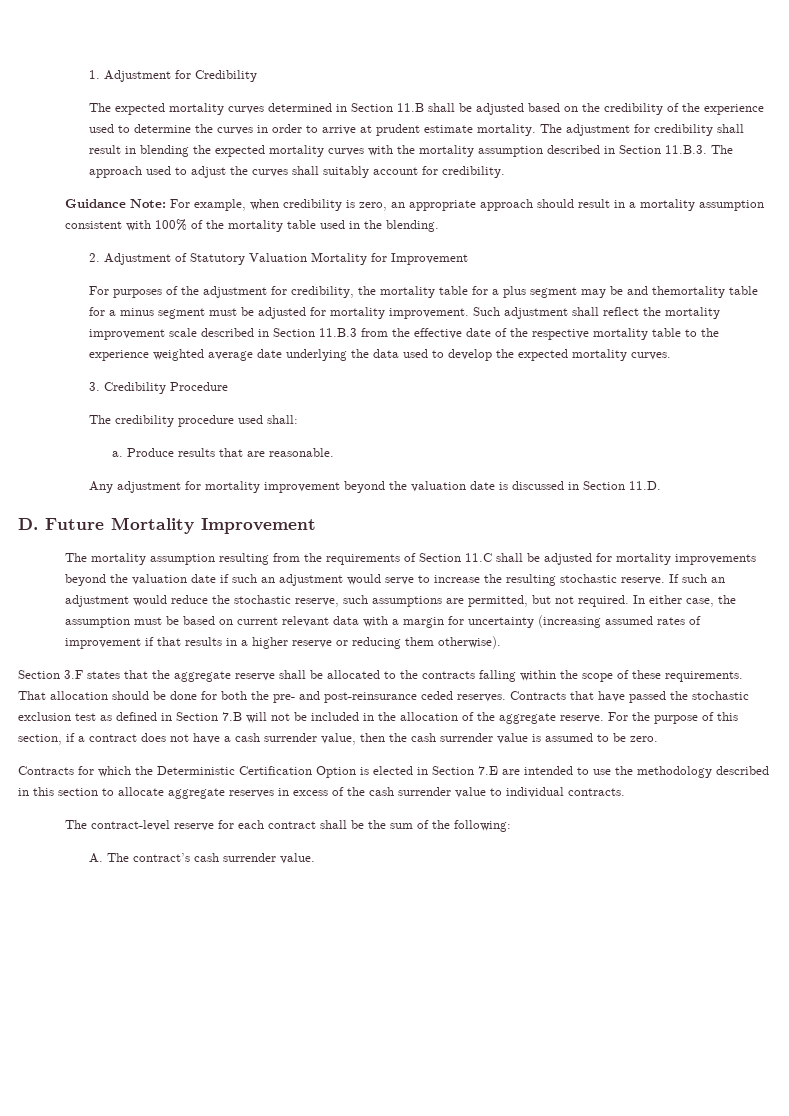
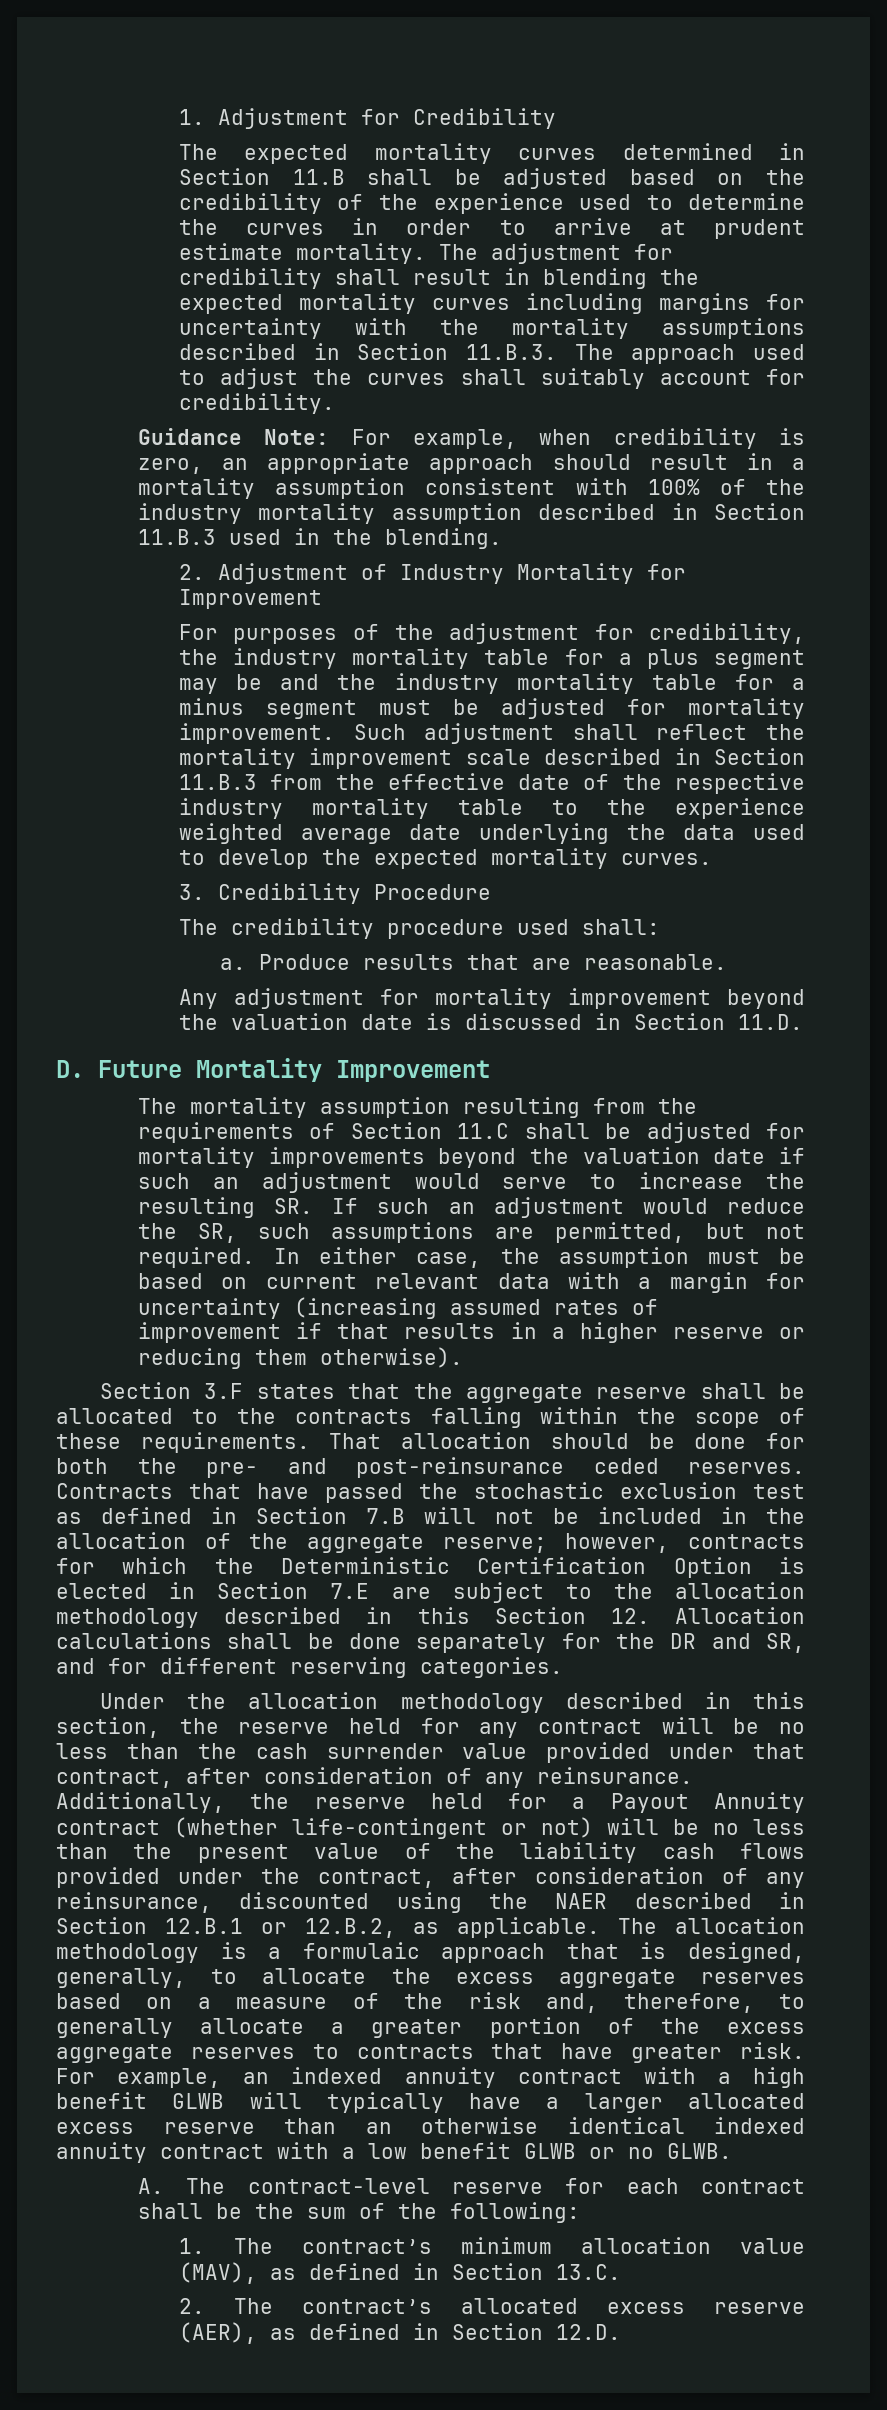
- The adjustment for credibility shall result in blending the expected mortality curves with the mortality assumption described in Section 11.B.3. The approach used to adjust the curves shall suitably account for credibility.
+ The adjustment for credibility shall result in blending the expected mortality curves including margins for uncertainty with the mortality assumptions described in Section 11.B.3. The approach used to adjust the curves shall suitably account for credibility.
- Guidance Note: For example, when credibility is zero, an appropriate approach should result in a mortality assumption consistent with 100% of the mortality table used in the blending.
+ Guidance Note: For example, when credibility is zero, an appropriate approach should result in a mortality assumption consistent with 100% of the industry mortality assumption described in Section 11.B.3 used in the blending.
- 2. Adjustment of Statutory Valuation Mortality for Improvement
+ 2. Adjustment of Industry Mortality for Improvement
- For purposes of the adjustment for credibility, the mortality table for a plus segment may be and themortality table for a minus segment must be adjusted for mortality improvement.
+ For purposes of the adjustment for credibility, the industry mortality table for a plus segment may be and the industry mortality table for a minus segment must be adjusted for mortality improvement.
- Such adjustment shall reflect the mortality improvement scale described in Section 11.B.3 from the effective date of the respective mortality table to the experience weighted average date underlying the data used to develop the expected mortality curves.
+ Such adjustment shall reflect the mortality improvement scale described in Section 11.B.3 from the effective date of the respective industry mortality table to the experience weighted average date underlying the data used to develop the expected mortality curves.
- The mortality assumption resulting from the requirements of Section 11.C shall be adjusted for mortality improvements beyond the valuation date if such an adjustment would serve to increase the resulting stochastic reserve. If such an adjustment would reduce the stochastic reserve, such assumptions are permitted, but not required.
+ The mortality assumption resulting from the requirements of Section 11.C shall be adjusted for mortality improvements beyond the valuation date if such an adjustment would serve to increase the resulting SR. If such an adjustment would reduce the SR, such assumptions are permitted, but not required.
- Contracts that have passed the stochastic exclusion test as defined in Section 7.B will not be included in the allocation of the aggregate reserve. For the purpose of this section, if a contract does not have a cash surrender value, then the cash surrender value is assumed to be zero.
- Contracts for which the Deterministic Certification Option is elected in Section 7.E are intended to use the methodology described in this section to allocate aggregate reserves in excess of the cash surrender value to individual contracts.
- The contract-level reserve for each contract shall be the sum of the following:
+ Contracts that have passed the stochastic exclusion test as defined in Section 7.B will not be included in the allocation of the aggregate reserve; however, contracts for which the Deterministic Certification Option is elected in Section 7.E are subject to the allocation methodology described in this Section 12. Allocation calculations shall be done separately for the DR and SR, and for different reserving categories.
+ Under the allocation methodology described in this section, the reserve held for any contract will be no less than the cash surrender value provided under that contract, after consideration of any reinsurance. Additionally, the reserve held for a Payout Annuity contract (whether life-contingent or not) will be no less than the present value of the liability cash flows provided under the contract, after consideration of any reinsurance, discounted using the NAER described in Section 12.B.1 or 12.B.2, as applicable. The allocation methodology is a formulaic approach that is designed, generally, to allocate the excess aggregate reserves based on a measure of the risk and, therefore, to generally allocate a greater portion of the excess aggregate reserves to contracts that have greater risk. For example, an indexed annuity contract with a high benefit GLWB will typically have a larger allocated excess reserve than an otherwise identical indexed annuity contract with a low benefit GLWB or no GLWB.
+ A. The contract-level reserve for each contract shall be the sum of the following:
- A. The contract’s cash surrender value.
+ 1. The contract’s minimum allocation value (MAV), as defined in Section 13.C.
+ 2. The contract’s allocated excess reserve (AER), as defined in Section 12.D.

